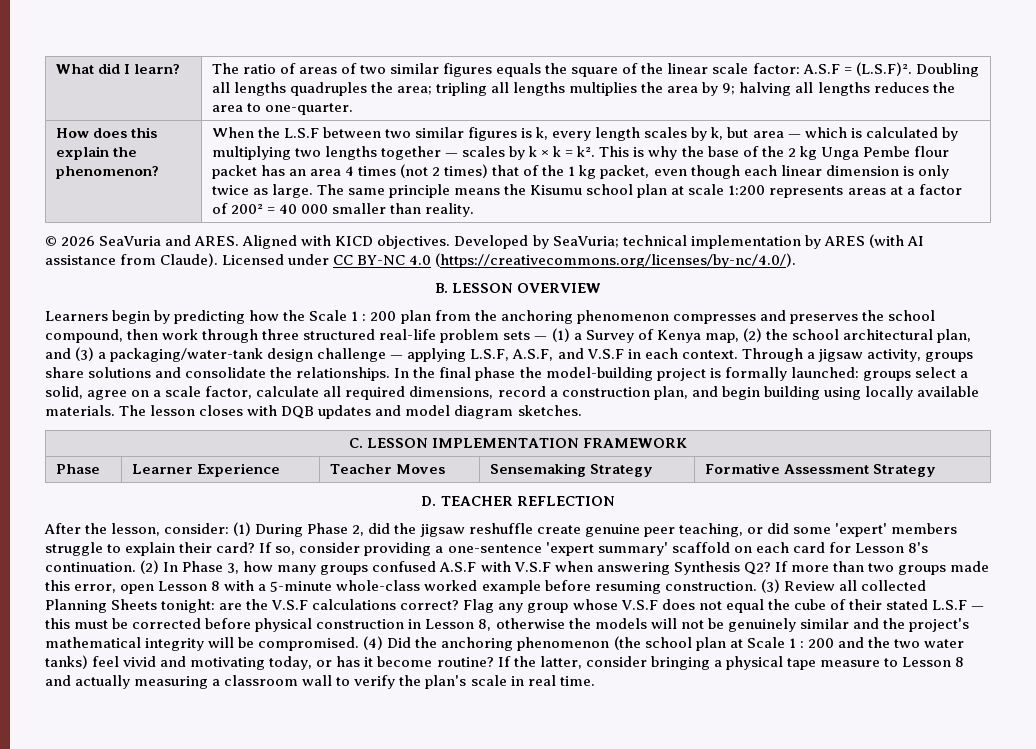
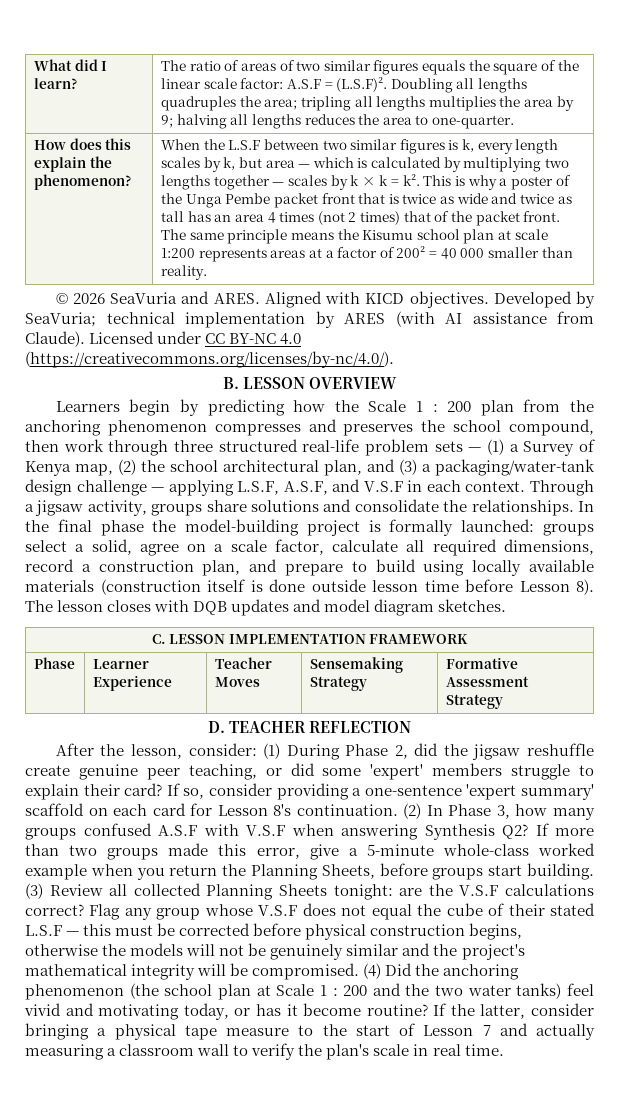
- This is why the base of the 2 kg Unga Pembe flour packet has an area 4 times (not 2 times) that of the 1 kg packet, even though each linear dimension is only twice as large.
+ This is why a poster of the Unga Pembe packet front that is twice as wide and twice as tall has an area 4 times (not 2 times) that of the packet front.
- In the final phase the model-building project is formally launched: groups select a solid, agree on a scale factor, calculate all required dimensions, record a construction plan, and begin building using locally available materials.
+ In the final phase the model-building project is formally launched: groups select a solid, agree on a scale factor, calculate all required dimensions, record a construction plan, and prepare to build using locally available materials (construction itself is done outside lesson time before Lesson 8).
- If more than two groups made this error, open Lesson 8 with a 5-minute whole-class worked example before resuming construction.
+ If more than two groups made this error, give a 5-minute whole-class worked example when you return the Planning Sheets, before groups start building.
- Flag any group whose V.S.F does not equal the cube of their stated L.S.F — this must be corrected before physical construction in Lesson 8, otherwise the models will not be genuinely similar and the project's mathematical integrity will be compromised.
+ Flag any group whose V.S.F does not equal the cube of their stated L.S.F — this must be corrected before physical construction begins, otherwise the models will not be genuinely similar and the project's mathematical integrity will be compromised.
- If the latter, consider bringing a physical tape measure to Lesson 8 and actually measuring a classroom wall to verify the plan's scale in real time.
+ If the latter, consider bringing a physical tape measure to the start of Lesson 7 and actually measuring a classroom wall to verify the plan's scale in real time.

